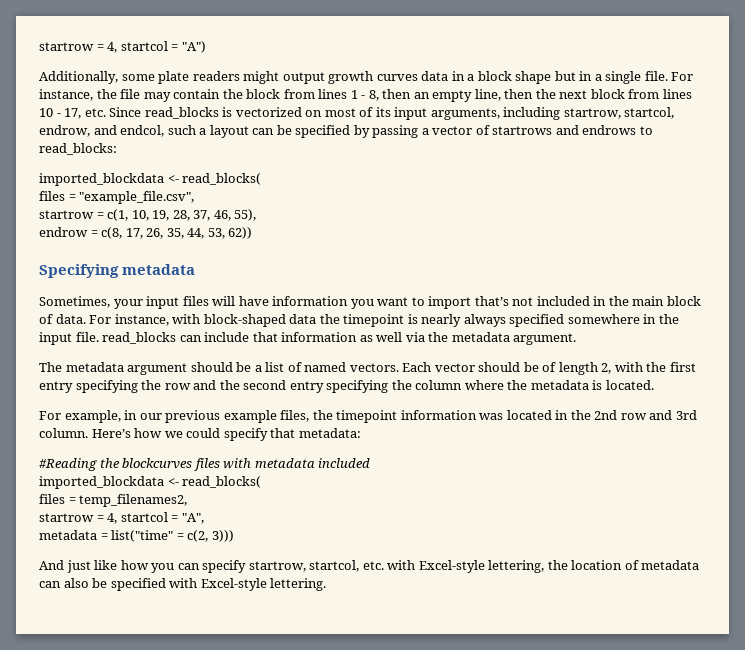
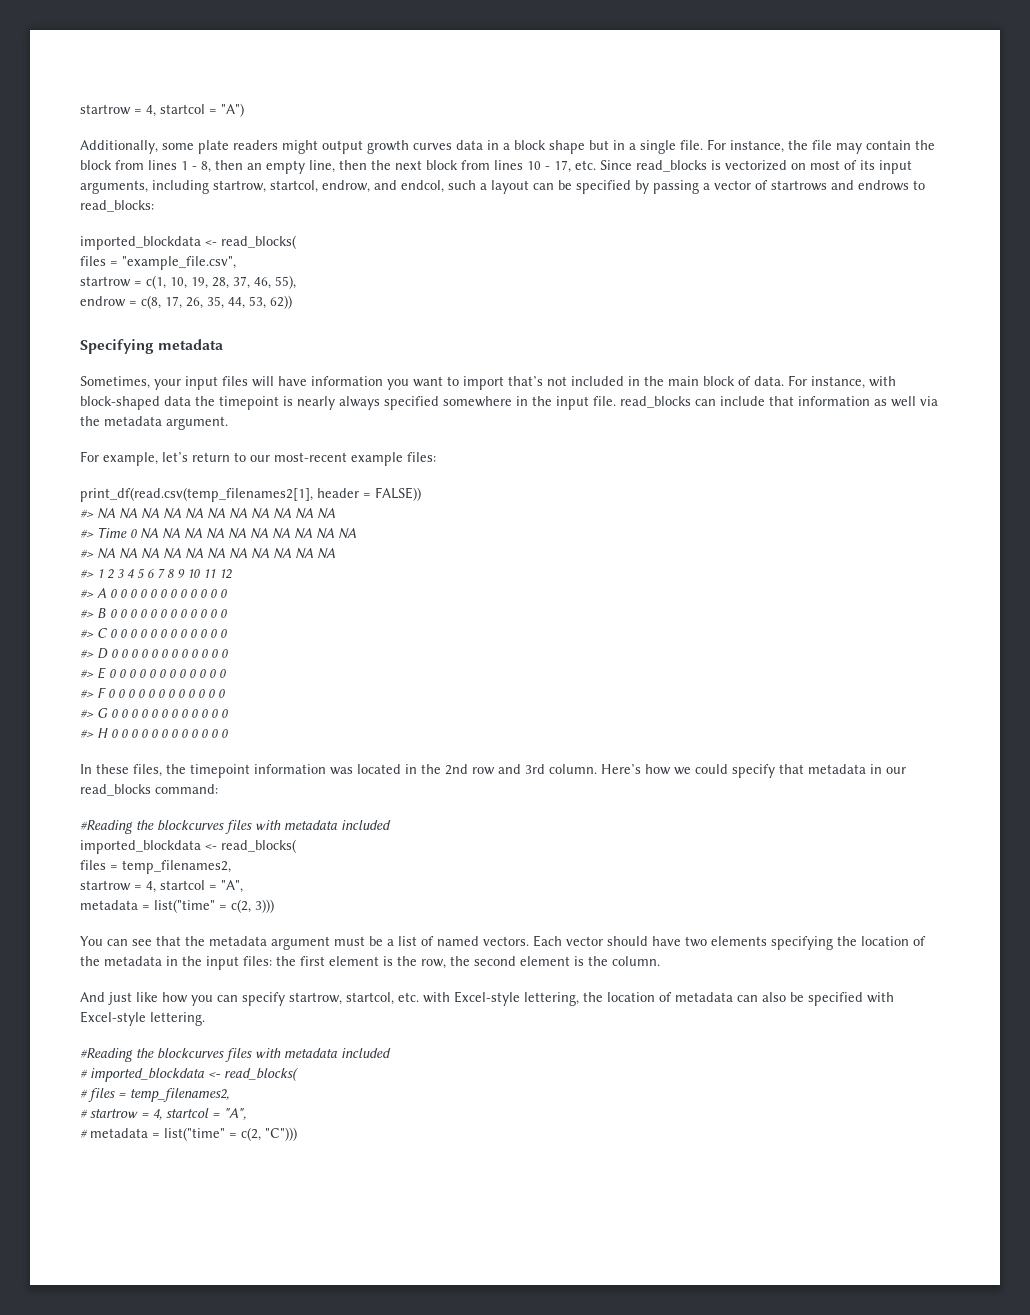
- The metadata argument should be a list of named vectors. Each vector should be of length 2, with the first entry specifying the row and the second entry specifying the column where the metadata is located.
- For example, in our previous example files, the timepoint information was located in the 2nd row and 3rd column.
+ For example, let’s return to our most-recent example files:
+ print_df(read.csv(temp_filenames2[1], header = FALSE))
+ #> NA NA NA NA NA NA NA NA NA NA NA
+ #> Time 0 NA NA NA NA NA NA NA NA NA NA
+ #> NA NA NA NA NA NA NA NA NA NA NA
+ #> 1 2 3 4 5 6 7 8 9 10 11 12
+ #> A 0 0 0 0 0 0 0 0 0 0 0 0
+ #> B 0 0 0 0 0 0 0 0 0 0 0 0
+ #> C 0 0 0 0 0 0 0 0 0 0 0 0
+ #> D 0 0 0 0 0 0 0 0 0 0 0 0
+ #> E 0 0 0 0 0 0 0 0 0 0 0 0
+ #> F 0 0 0 0 0 0 0 0 0 0 0 0
+ #> G 0 0 0 0 0 0 0 0 0 0 0 0
+ #> H 0 0 0 0 0 0 0 0 0 0 0 0
+ In these files, the timepoint information was located in the 2nd row and 3rd column.
- Here’s how we could specify that metadata:
+ Here’s how we could specify that metadata in our read_blocks command:
+ You can see that the metadata argument must be a list of named vectors. Each vector should have two elements specifying the location of the metadata in the input files: the first element is the row, the second element is the column.
  And just like how you can specify startrow, startcol, etc. with Excel-style lettering, the location of metadata can also be specified with Excel-style lettering.
+ #Reading the blockcurves files with metadata included
+ # imported_blockdata <- read_blocks(
+ # files = temp_filenames2,
+ # startrow = 4, startcol = "A",
+ # metadata = list("time" = c(2, "C")))

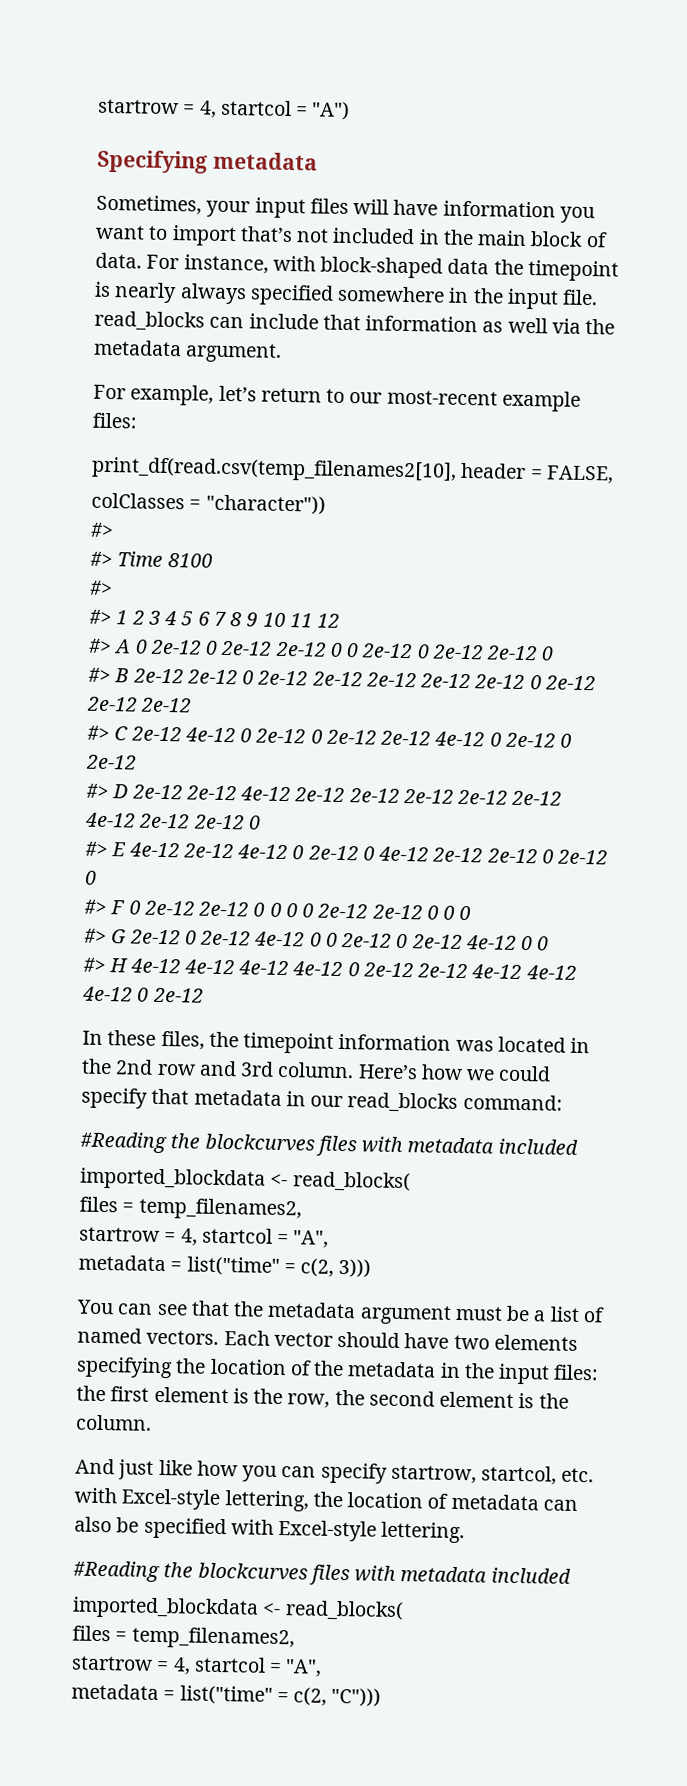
- Additionally, some plate readers might output growth curves data in a block shape but in a single file. For instance, the file may contain the block from lines 1 - 8, then an empty line, then the next block from lines 10 - 17, etc. Since read_blocks is vectorized on most of its input arguments, including startrow, startcol, endrow, and endcol, such a layout can be specified by passing a vector of startrows and endrows to read_blocks:
- imported_blockdata <- read_blocks(
- files = "example_file.csv",
- startrow = c(1, 10, 19, 28, 37, 46, 55),
- endrow = c(8, 17, 26, 35, 44, 53, 62))
- print_df(read.csv(temp_filenames2[1], header = FALSE))
- #> NA NA NA NA NA NA NA NA NA NA NA
- #> Time 0 NA NA NA NA NA NA NA NA NA NA
- #> NA NA NA NA NA NA NA NA NA NA NA
+ print_df(read.csv(temp_filenames2[10], header = FALSE,
+ colClasses = "character"))
+ #>
+ #> Time 8100
+ #>
- #> A 0 0 0 0 0 0 0 0 0 0 0 0
- #> B 0 0 0 0 0 0 0 0 0 0 0 0
- #> C 0 0 0 0 0 0 0 0 0 0 0 0
- #> D 0 0 0 0 0 0 0 0 0 0 0 0
- #> E 0 0 0 0 0 0 0 0 0 0 0 0
+ #> A 0 2e-12 0 2e-12 2e-12 0 0 2e-12 0 2e-12 2e-12 0
+ #> B 2e-12 2e-12 0 2e-12 2e-12 2e-12 2e-12 2e-12 0 2e-12 2e-12 2e-12
+ #> C 2e-12 4e-12 0 2e-12 0 2e-12 2e-12 4e-12 0 2e-12 0 2e-12
+ #> D 2e-12 2e-12 4e-12 2e-12 2e-12 2e-12 2e-12 2e-12 4e-12 2e-12 2e-12 0
+ #> E 4e-12 2e-12 4e-12 0 2e-12 0 4e-12 2e-12 2e-12 0 2e-12 0
- #> F 0 0 0 0 0 0 0 0 0 0 0 0
+ #> F 0 2e-12 2e-12 0 0 0 0 2e-12 2e-12 0 0 0
- #> G 0 0 0 0 0 0 0 0 0 0 0 0
- #> H 0 0 0 0 0 0 0 0 0 0 0 0
+ #> G 2e-12 0 2e-12 4e-12 0 0 2e-12 0 2e-12 4e-12 0 0
+ #> H 4e-12 4e-12 4e-12 4e-12 0 2e-12 2e-12 4e-12 4e-12 4e-12 0 2e-12
  And just like how you can specify startrow, startcol, etc. with Excel-style lettering, the location of metadata can also be specified with Excel-style lettering.
  #Reading the blockcurves files with metadata included
- # imported_blockdata <- read_blocks(
- # files = temp_filenames2,
- # startrow = 4, startcol = "A",
- # metadata = list("time" = c(2, "C")))
+ imported_blockdata <- read_blocks(
+ files = temp_filenames2,
+ startrow = 4, startcol = "A",
+ metadata = list("time" = c(2, "C")))

